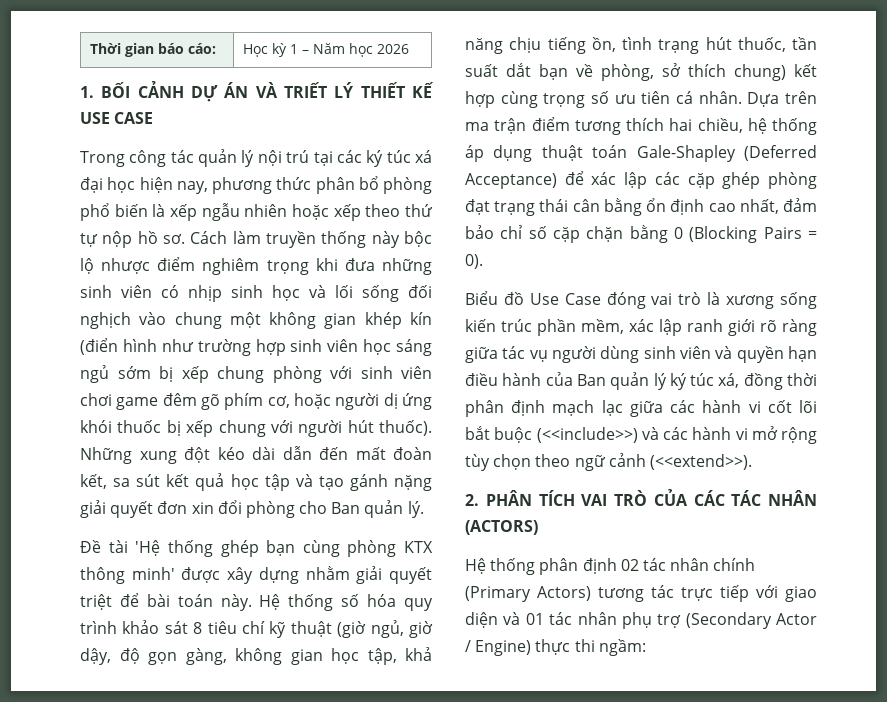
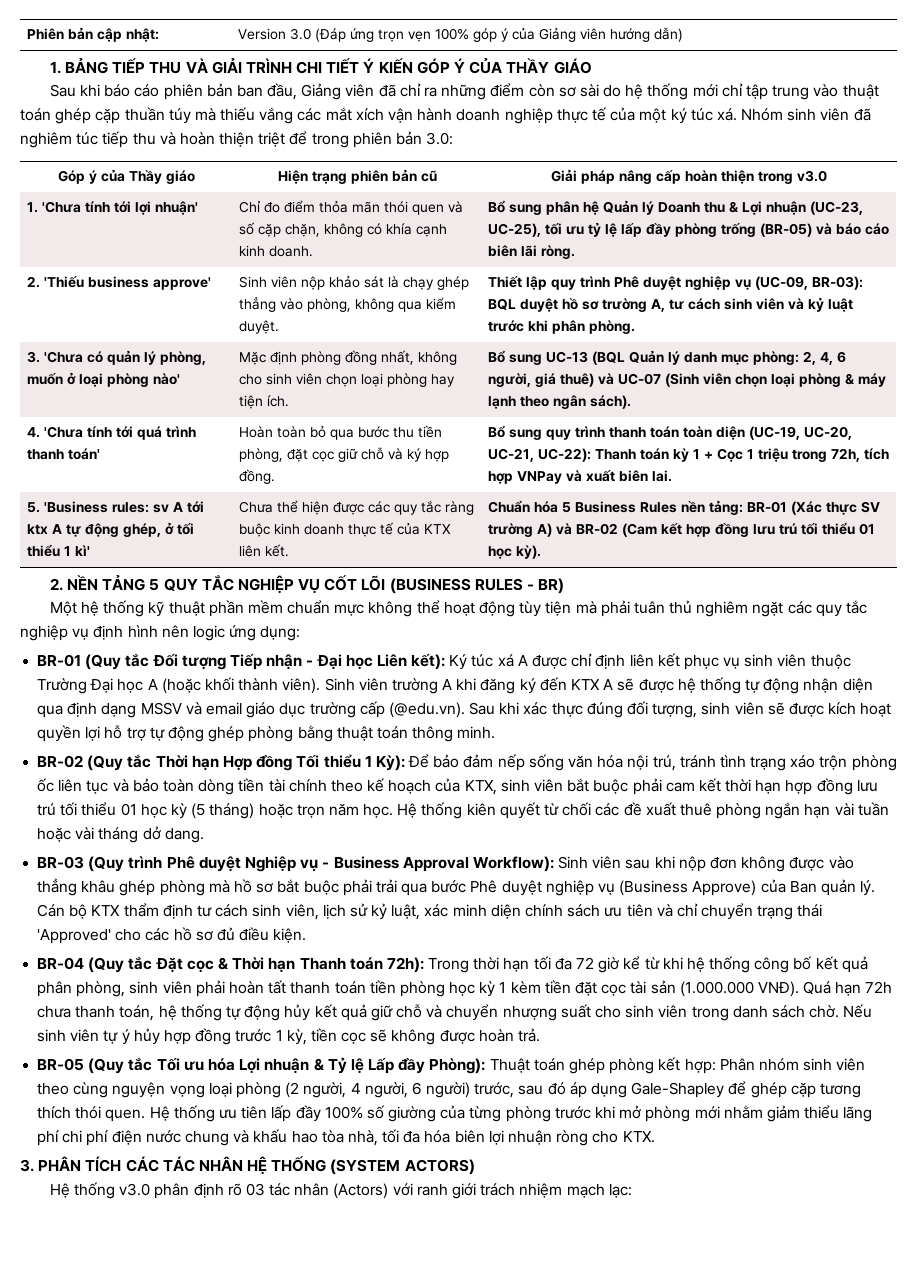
- Thời gian báo cáo: | Học kỳ 1 – Năm học 2026
- 1. BỐI CẢNH DỰ ÁN VÀ TRIẾT LÝ THIẾT KẾ USE CASE
- Trong công tác quản lý nội trú tại các ký túc xá đại học hiện nay, phương thức phân bổ phòng phổ biến là xếp ngẫu nhiên hoặc xếp theo thứ tự nộp hồ sơ. Cách làm truyền thống này bộc lộ nhược điểm nghiêm trọng khi đưa những sinh viên có nhịp sinh học và lối sống đối nghịch vào chung một không gian khép kín (điển hình như trường hợp sinh viên học sáng ngủ sớm bị xếp chung phòng với sinh viên chơi game đêm gõ phím cơ, hoặc người dị ứng khói thuốc bị xếp chung với người hút thuốc). Những xung đột kéo dài dẫn đến mất đoàn kết, sa sút kết quả học tập và tạo gánh nặng giải quyết đơn xin đổi phòng cho Ban quản lý.
- Đề tài 'Hệ thống ghép bạn cùng phòng KTX thông minh' được xây dựng nhằm giải quyết triệt để bài toán này. Hệ thống số hóa quy trình khảo sát 8 tiêu chí kỹ thuật (giờ ngủ, giờ dậy, độ gọn gàng, không gian học tập, khả năng chịu tiếng ồn, tình trạng hút thuốc, tần suất dắt bạn về phòng, sở thích chung) kết hợp cùng trọng số ưu tiên cá nhân. Dựa trên ma trận điểm tương thích hai chiều, hệ thống áp dụng thuật toán Gale-Shapley (Deferred Acceptance) để xác lập các cặp ghép phòng đạt trạng thái cân bằng ổn định cao nhất, đảm bảo chỉ số cặp chặn bằng 0 (Blocking Pairs = 0).
- Biểu đồ Use Case đóng vai trò là xương sống kiến trúc phần mềm, xác lập ranh giới rõ ràng giữa tác vụ người dùng sinh viên và quyền hạn điều hành của Ban quản lý ký túc xá, đồng thời phân định mạch lạc giữa các hành vi cốt lõi bắt buộc (<<include>>) và các hành vi mở rộng tùy chọn theo ngữ cảnh (<<extend>>).
- 2. PHÂN TÍCH VAI TRÒ CỦA CÁC TÁC NHÂN (ACTORS)
- Hệ thống phân định 02 tác nhân chính (Primary Actors) tương tác trực tiếp với giao diện và 01 tác nhân phụ trợ (Secondary Actor / Engine) thực thi ngầm:
+ Phiên bản cập nhật: | Version 3.0 (Đáp ứng trọn vẹn 100% góp ý của Giảng viên hướng dẫn)
+ 1. BẢNG TIẾP THU VÀ GIẢI TRÌNH CHI TIẾT Ý KIẾN GÓP Ý CỦA THẦY GIÁO
+ Sau khi báo cáo phiên bản ban đầu, Giảng viên đã chỉ ra những điểm còn sơ sài do hệ thống mới chỉ tập trung vào thuật toán ghép cặp thuần túy mà thiếu vắng các mắt xích vận hành doanh nghiệp thực tế của một ký túc xá. Nhóm sinh viên đã nghiêm túc tiếp thu và hoàn thiện triệt để trong phiên bản 3.0:
+ Góp ý của Thầy giáo | Hiện trạng phiên bản cũ | Giải pháp nâng cấp hoàn thiện trong v3.0
+ 1. 'Chưa tính tới lợi nhuận' | Chỉ đo điểm thỏa mãn thói quen và số cặp chặn, không có khía cạnh kinh doanh. | Bổ sung phân hệ Quản lý Doanh thu & Lợi nhuận (UC-23, UC-25), tối ưu tỷ lệ lấp đầy phòng trống (BR-05) và báo cáo biên lãi ròng.
+ 2. 'Thiếu business approve' | Sinh viên nộp khảo sát là chạy ghép thẳng vào phòng, không qua kiểm duyệt. | Thiết lập quy trình Phê duyệt nghiệp vụ (UC-09, BR-03): BQL duyệt hồ sơ trường A, tư cách sinh viên và kỷ luật trước khi phân phòng.
+ 3. 'Chưa có quản lý phòng, muốn ở loại phòng nào' | Mặc định phòng đồng nhất, không cho sinh viên chọn loại phòng hay tiện ích. | Bổ sung UC-13 (BQL Quản lý danh mục phòng: 2, 4, 6 người, giá thuê) và UC-07 (Sinh viên chọn loại phòng & máy lạnh theo ngân sách).
+ 4. 'Chưa tính tới quá trình thanh toán' | Hoàn toàn bỏ qua bước thu tiền phòng, đặt cọc giữ chỗ và ký hợp đồng. | Bổ sung quy trình thanh toán toàn diện (UC-19, UC-20, UC-21, UC-22): Thanh toán kỳ 1 + Cọc 1 triệu trong 72h, tích hợp VNPay và xuất biên lai.
+ 5. 'Business rules: sv A tới ktx A tự động ghép, ở tối thiểu 1 kì' | Chưa thể hiện được các quy tắc ràng buộc kinh doanh thực tế của KTX liên kết. | Chuẩn hóa 5 Business Rules nền tảng: BR-01 (Xác thực SV trường A) và BR-02 (Cam kết hợp đồng lưu trú tối thiểu 01 học kỳ).
+ 2. NỀN TẢNG 5 QUY TẮC NGHIỆP VỤ CỐT LÕI (BUSINESS RULES - BR)
+ Một hệ thống kỹ thuật phần mềm chuẩn mực không thể hoạt động tùy tiện mà phải tuân thủ nghiêm ngặt các quy tắc nghiệp vụ định hình nên logic ứng dụng:
+ BR-01 (Quy tắc Đối tượng Tiếp nhận - Đại học Liên kết): Ký túc xá A được chỉ định liên kết phục vụ sinh viên thuộc Trường Đại học A (hoặc khối thành viên). Sinh viên trường A khi đăng ký đến KTX A sẽ được hệ thống tự động nhận diện qua định dạng MSSV và email giáo dục trường cấp (@edu.vn). Sau khi xác thực đúng đối tượng, sinh viên sẽ được kích hoạt quyền lợi hỗ trợ tự động ghép phòng bằng thuật toán thông minh.
+ BR-02 (Quy tắc Thời hạn Hợp đồng Tối thiểu 1 Kỳ): Để bảo đảm nếp sống văn hóa nội trú, tránh tình trạng xáo trộn phòng ốc liên tục và bảo toàn dòng tiền tài chính theo kế hoạch của KTX, sinh viên bắt buộc phải cam kết thời hạn hợp đồng lưu trú tối thiểu 01 học kỳ (5 tháng) hoặc trọn năm học. Hệ thống kiên quyết từ chối các đề xuất thuê phòng ngắn hạn vài tuần hoặc vài tháng dở dang.
+ BR-03 (Quy trình Phê duyệt Nghiệp vụ - Business Approval Workflow): Sinh viên sau khi nộp đơn không được vào thẳng khâu ghép phòng mà hồ sơ bắt buộc phải trải qua bước Phê duyệt nghiệp vụ (Business Approve) của Ban quản lý. Cán bộ KTX thẩm định tư cách sinh viên, lịch sử kỷ luật, xác minh diện chính sách ưu tiên và chỉ chuyển trạng thái 'Approved' cho các hồ sơ đủ điều kiện.
+ BR-04 (Quy tắc Đặt cọc & Thời hạn Thanh toán 72h): Trong thời hạn tối đa 72 giờ kể từ khi hệ thống công bố kết quả phân phòng, sinh viên phải hoàn tất thanh toán tiền phòng học kỳ 1 kèm tiền đặt cọc tài sản (1.000.000 VNĐ). Quá hạn 72h chưa thanh toán, hệ thống tự động hủy kết quả giữ chỗ và chuyển nhượng suất cho sinh viên trong danh sách chờ. Nếu sinh viên tự ý hủy hợp đồng trước 1 kỳ, tiền cọc sẽ không được hoàn trả.
+ BR-05 (Quy tắc Tối ưu hóa Lợi nhuận & Tỷ lệ Lấp đầy Phòng): Thuật toán ghép phòng kết hợp: Phân nhóm sinh viên theo cùng nguyện vọng loại phòng (2 người, 4 người, 6 người) trước, sau đó áp dụng Gale-Shapley để ghép cặp tương thích thói quen. Hệ thống ưu tiên lấp đầy 100% số giường của từng phòng trước khi mở phòng mới nhằm giảm thiểu lãng phí chi phí điện nước chung và khấu hao tòa nhà, tối đa hóa biên lợi nhuận ròng cho KTX.
+ 3. PHÂN TÍCH CÁC TÁC NHÂN HỆ THỐNG (SYSTEM ACTORS)
+ Hệ thống v3.0 phân định rõ 03 tác nhân (Actors) với ranh giới trách nhiệm mạch lạc:

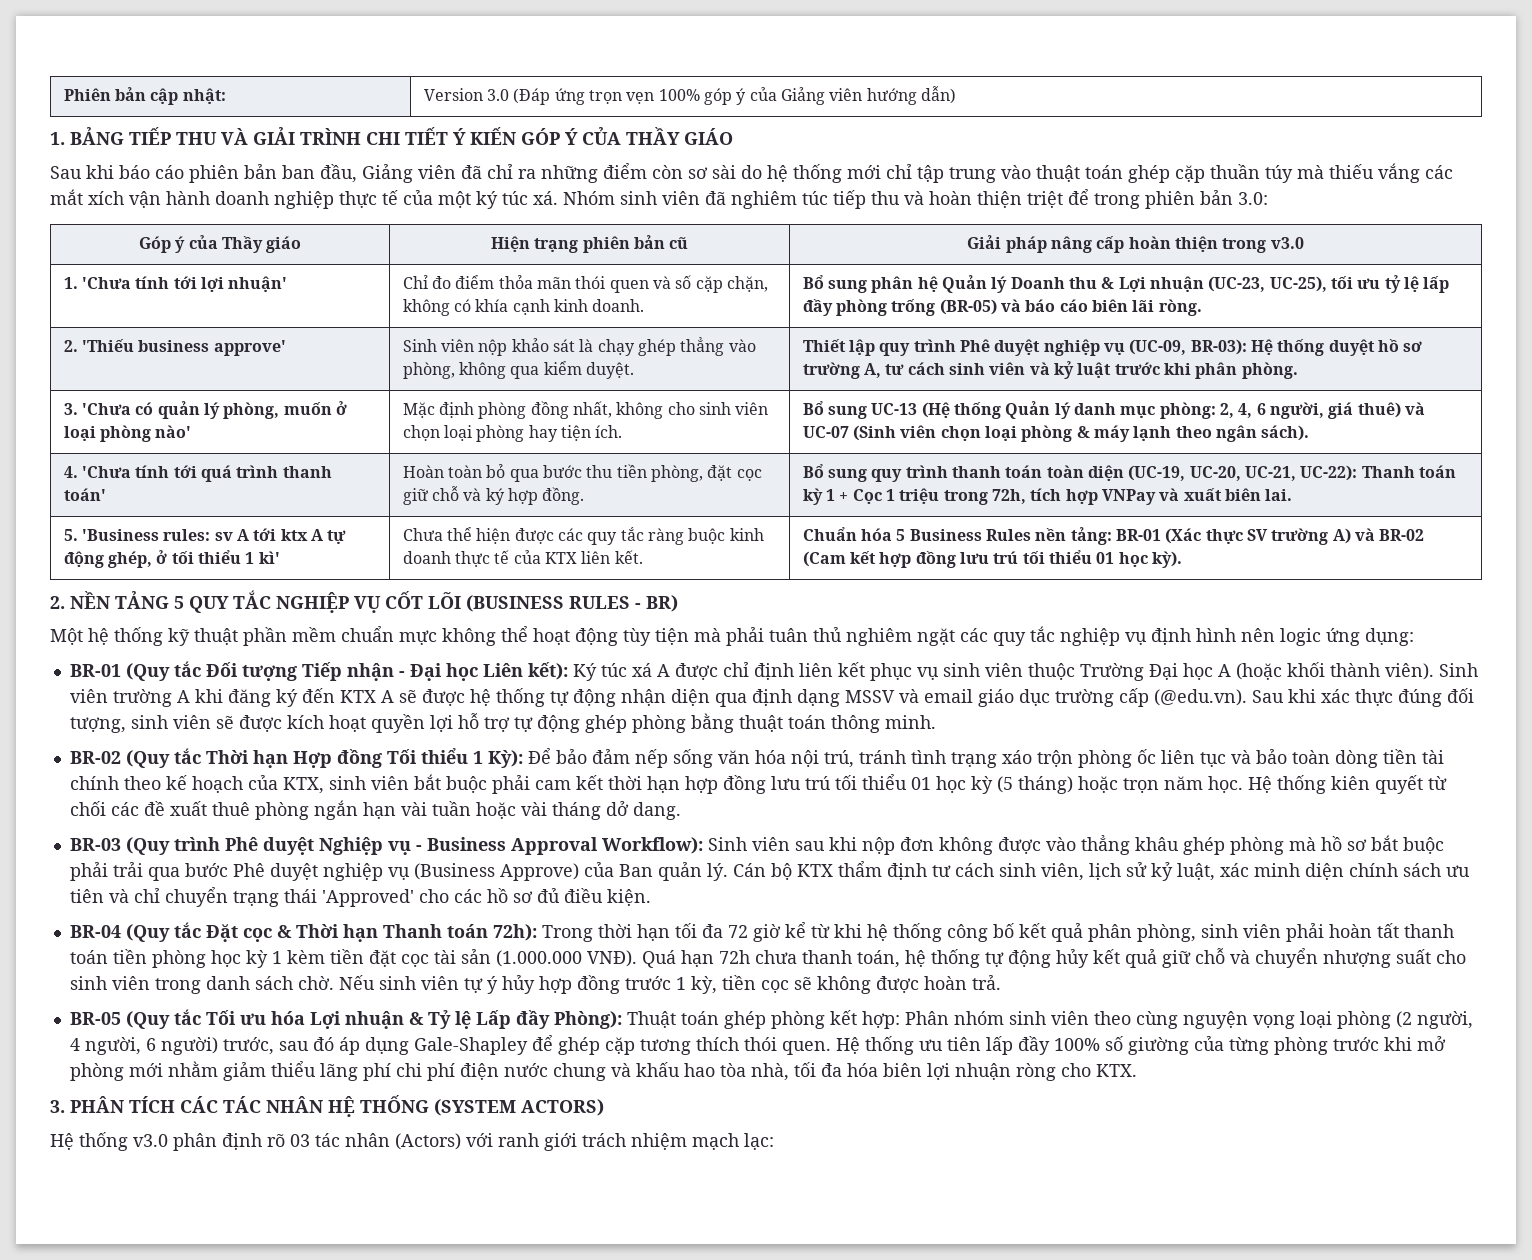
- Thiết lập quy trình Phê duyệt nghiệp vụ (UC-09, BR-03): BQL duyệt hồ sơ trường A, tư cách sinh viên và kỷ luật trước khi phân phòng.
+ Thiết lập quy trình Phê duyệt nghiệp vụ (UC-09, BR-03): Hệ thống duyệt hồ sơ trường A, tư cách sinh viên và kỷ luật trước khi phân phòng.
- Bổ sung UC-13 (BQL Quản lý danh mục phòng: 2, 4, 6 người, giá thuê) và UC-07 (Sinh viên chọn loại phòng & máy lạnh theo ngân sách).
+ Bổ sung UC-13 (Hệ thống Quản lý danh mục phòng: 2, 4, 6 người, giá thuê) và UC-07 (Sinh viên chọn loại phòng & máy lạnh theo ngân sách).

